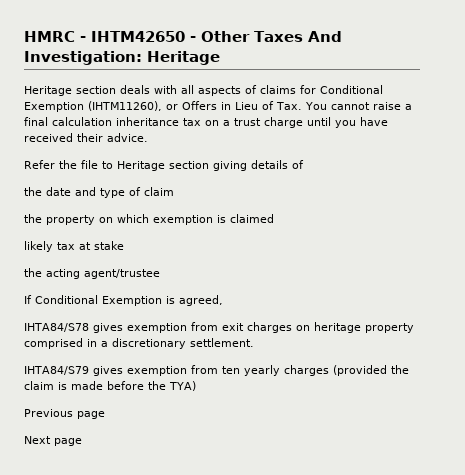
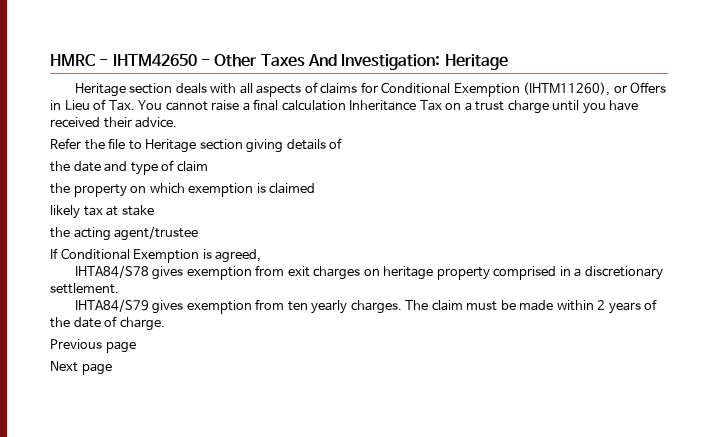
- Heritage section deals with all aspects of claims for Conditional Exemption (IHTM11260), or Offers in Lieu of Tax. You cannot raise a final calculation inheritance tax on a trust charge until you have received their advice.
+ Heritage section deals with all aspects of claims for Conditional Exemption (IHTM11260), or Offers in Lieu of Tax. You cannot raise a final calculation Inheritance Tax on a trust charge until you have received their advice.
- IHTA84/S79 gives exemption from ten yearly charges (provided the claim is made before the TYA)
+ IHTA84/S79 gives exemption from ten yearly charges. The claim must be made within 2 years of the date of charge.

